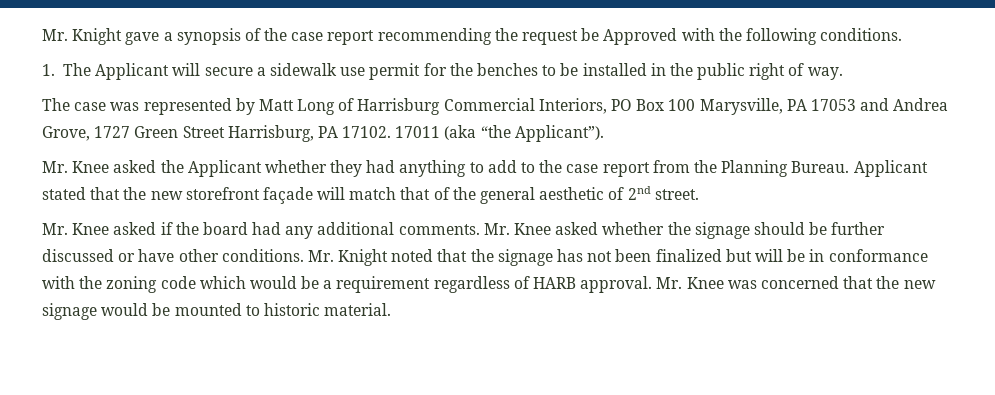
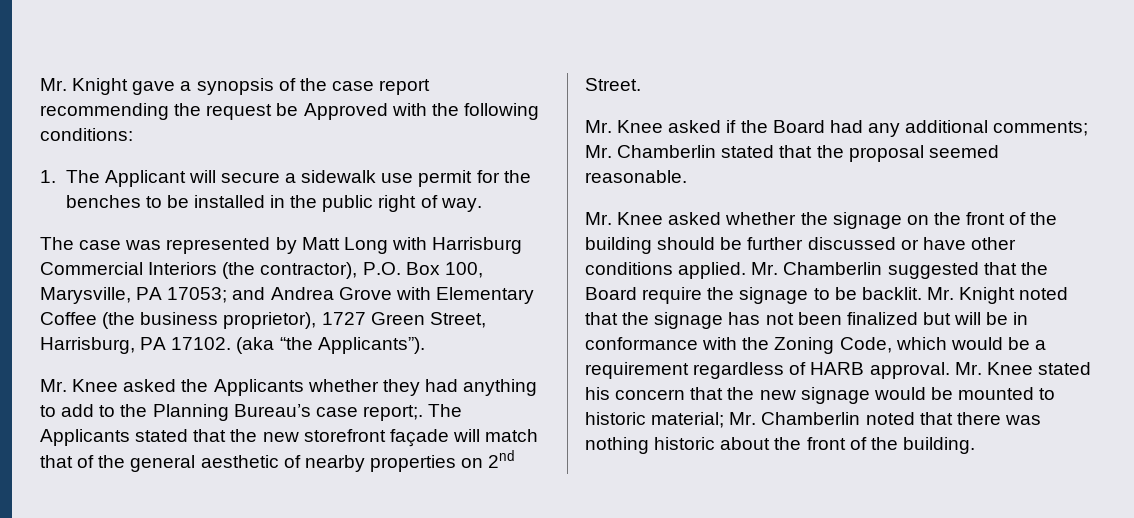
- Mr. Knight gave a synopsis of the case report recommending the request be Approved with the following conditions.
+ Mr. Knight gave a synopsis of the case report recommending the request be Approved with the following conditions:
- The case was represented by Matt Long of Harrisburg Commercial Interiors, PO Box 100 Marysville, PA 17053 and Andrea Grove, 1727 Green Street Harrisburg, PA 17102.
+ The case was represented by Matt Long with Harrisburg Commercial Interiors (the contractor), P.O. Box 100, Marysville, PA 17053; and Andrea Grove with Elementary Coffee (the business proprietor), 1727 Green Street, Harrisburg, PA 17102.
- 17011 (aka “the Applicant”).
+ (aka “the Applicants”).
- Mr. Knee asked the Applicant whether they had anything to add to the case report from the Planning Bureau. Applicant stated that the new storefront façade will match that of the general aesthetic of 2nd street.
+ Mr. Knee asked the Applicants whether they had anything to add to the Planning Bureau’s case report;. The Applicants stated that the new storefront façade will match that of the general aesthetic of nearby properties on 2nd Street.
- Mr. Knee asked if the board had any additional comments. Mr. Knee asked whether the signage should be further discussed or have other conditions.
+ Mr. Knee asked if the Board had any additional comments; Mr. Chamberlin stated that the proposal seemed reasonable.
+ Mr. Knee asked whether the signage on the front of the building should be further discussed or have other conditions applied. Mr. Chamberlin suggested that the Board require the signage to be backlit.
- Mr. Knight noted that the signage has not been finalized but will be in conformance with the zoning code which would be a requirement regardless of HARB approval.
+ Mr. Knight noted that the signage has not been finalized but will be in conformance with the Zoning Code, which would be a requirement regardless of HARB approval.
- Mr. Knee was concerned that the new signage would be mounted to historic material.
+ Mr. Knee stated his concern that the new signage would be mounted to historic material; Mr. Chamberlin noted that there was nothing historic about the front of the building.

